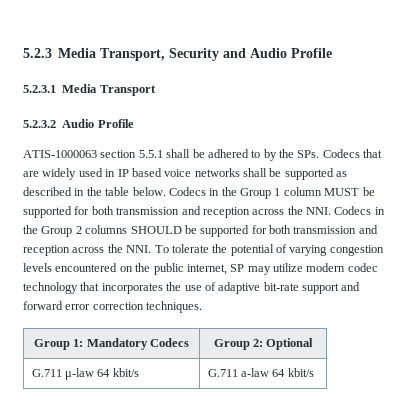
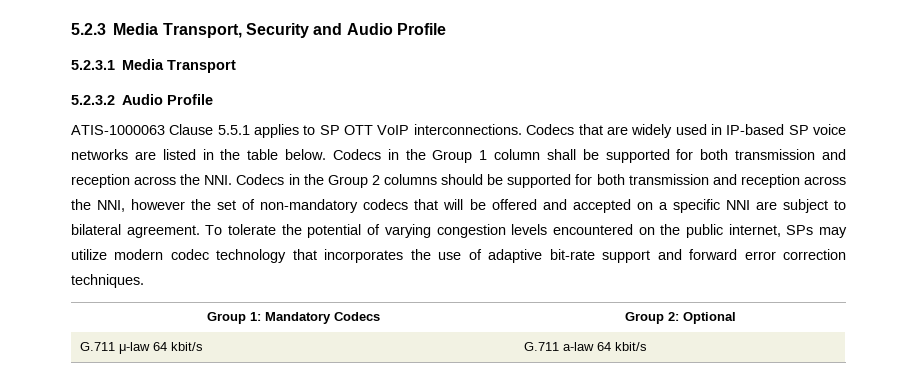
- ATIS-1000063 section 5.5.1 shall be adhered to by the SPs. Codecs that are widely used in IP based voice networks shall be supported as described in the table below.
+ ATIS-1000063 Clause 5.5.1 applies to SP OTT VoIP interconnections. Codecs that are widely used in IP-based SP voice networks are listed in the table below.
- Codecs in the Group 1 column MUST be supported for both transmission and reception across the NNI. Codecs in the Group 2 columns SHOULD be supported for both transmission and reception across the NNI. To tolerate the potential of varying congestion levels encountered on the public internet, SP may utilize modern codec technology that incorporates the use of adaptive bit-rate support and forward error correction techniques.
+ Codecs in the Group 1 column shall be supported for both transmission and reception across the NNI. Codecs in the Group 2 columns should be supported for both transmission and reception across the NNI, however the set of non-mandatory codecs that will be offered and accepted on a specific NNI are subject to bilateral agreement. To tolerate the potential of varying congestion levels encountered on the public internet, SPs may utilize modern codec technology that incorporates the use of adaptive bit-rate support and forward error correction techniques.

